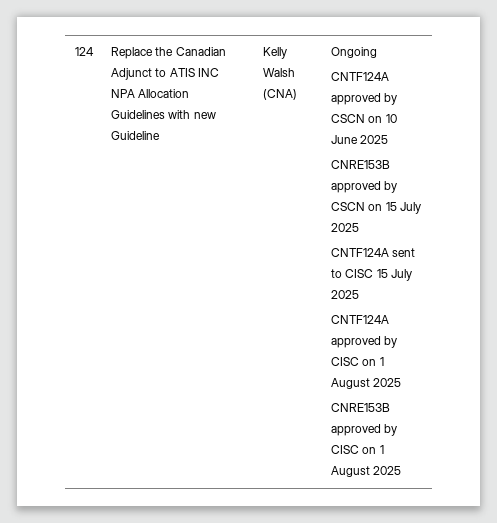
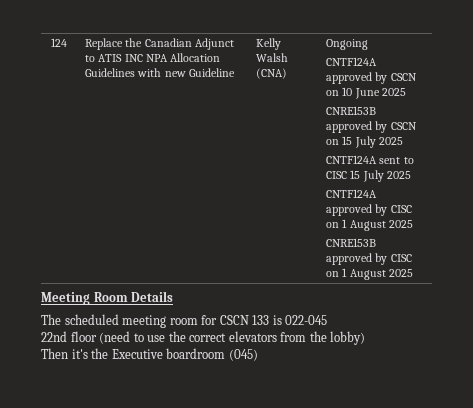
+ Meeting Room Details
+ The scheduled meeting room for CSCN 133 is 022-045
+ 22nd floor (need to use the correct elevators from the lobby)
+ Then it's the Executive boardroom (045)

